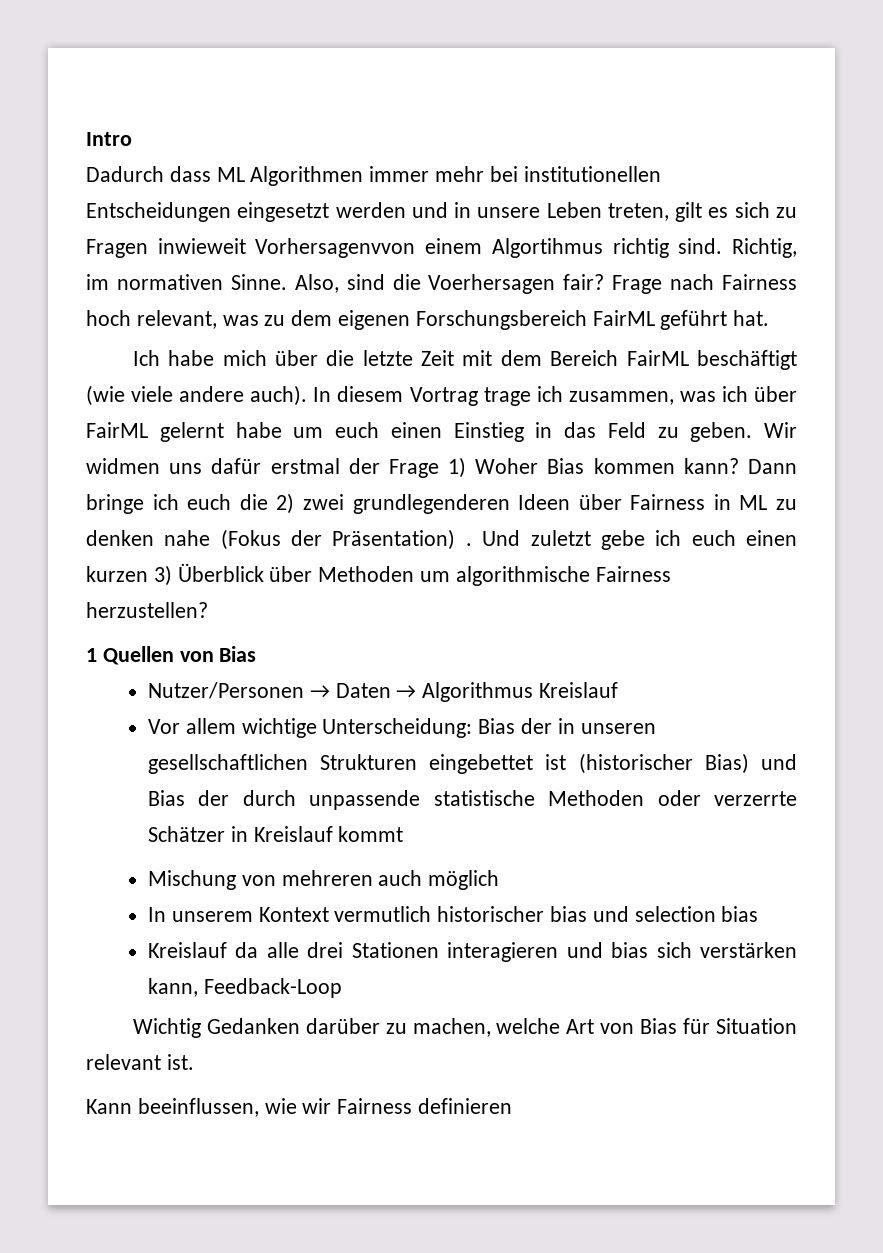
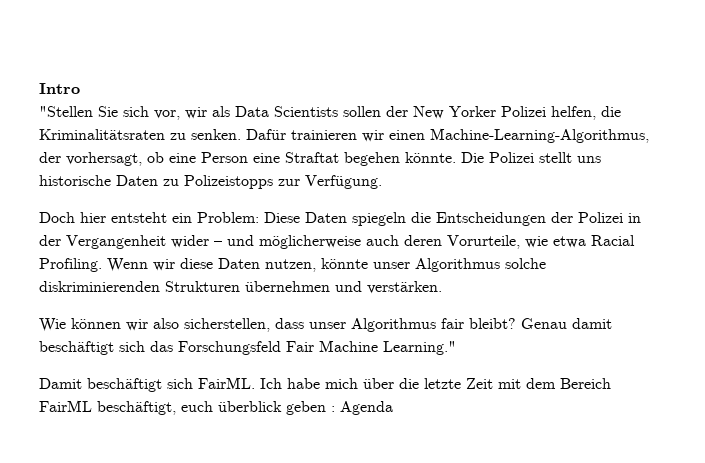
- Dadurch dass ML Algorithmen immer mehr bei institutionellen Entscheidungen eingesetzt werden und in unsere Leben treten, gilt es sich zu Fragen inwieweit Vorhersagenvvon einem Algortihmus richtig sind. Richtig, im normativen Sinne. Also, sind die Voerhersagen fair? Frage nach Fairness hoch relevant, was zu dem eigenen Forschungsbereich FairML geführt hat.
- Ich habe mich über die letzte Zeit mit dem Bereich FairML beschäftigt (wie viele andere auch). In diesem Vortrag trage ich zusammen, was ich über FairML gelernt habe um euch einen Einstieg in das Feld zu geben. Wir widmen uns dafür erstmal der Frage 1) Woher Bias kommen kann? Dann bringe ich euch die 2) zwei grundlegenderen Ideen über Fairness in ML zu denken nahe (Fokus der Präsentation) . Und zuletzt gebe ich euch einen kurzen 3) Überblick über Methoden um algorithmische Fairness herzustellen?
- 1 Quellen von Bias
- Nutzer/Personen → Daten → Algorithmus Kreislauf
- Vor allem wichtige Unterscheidung: Bias der in unseren gesellschaftlichen Strukturen eingebettet ist (historischer Bias) und Bias der durch unpassende statistische Methoden oder verzerrte Schätzer in Kreislauf kommt
- Mischung von mehreren auch möglich
- In unserem Kontext vermutlich historischer bias und selection bias
- Kreislauf da alle drei Stationen interagieren und bias sich verstärken kann, Feedback-Loop
- Wichtig Gedanken darüber zu machen, welche Art von Bias für Situation relevant ist.
- Kann beeinflussen, wie wir Fairness definieren
+ "Stellen Sie sich vor, wir als Data Scientists sollen der New Yorker Polizei helfen, die Kriminalitätsraten zu senken. Dafür trainieren wir einen Machine-Learning-Algorithmus, der vorhersagt, ob eine Person eine Straftat begehen könnte. Die Polizei stellt uns historische Daten zu Polizeistopps zur Verfügung.
+ Doch hier entsteht ein Problem: Diese Daten spiegeln die Entscheidungen der Polizei in der Vergangenheit wider – und möglicherweise auch deren Vorurteile, wie etwa Racial Profiling. Wenn wir diese Daten nutzen, könnte unser Algorithmus solche diskriminierenden Strukturen übernehmen und verstärken.
+ Wie können wir also sicherstellen, dass unser Algorithmus fair bleibt? Genau damit beschäftigt sich das Forschungsfeld Fair Machine Learning."
+ Damit beschäftigt sich FairML. Ich habe mich über die letzte Zeit mit dem Bereich FairML beschäftigt, euch überblick geben : Agenda

